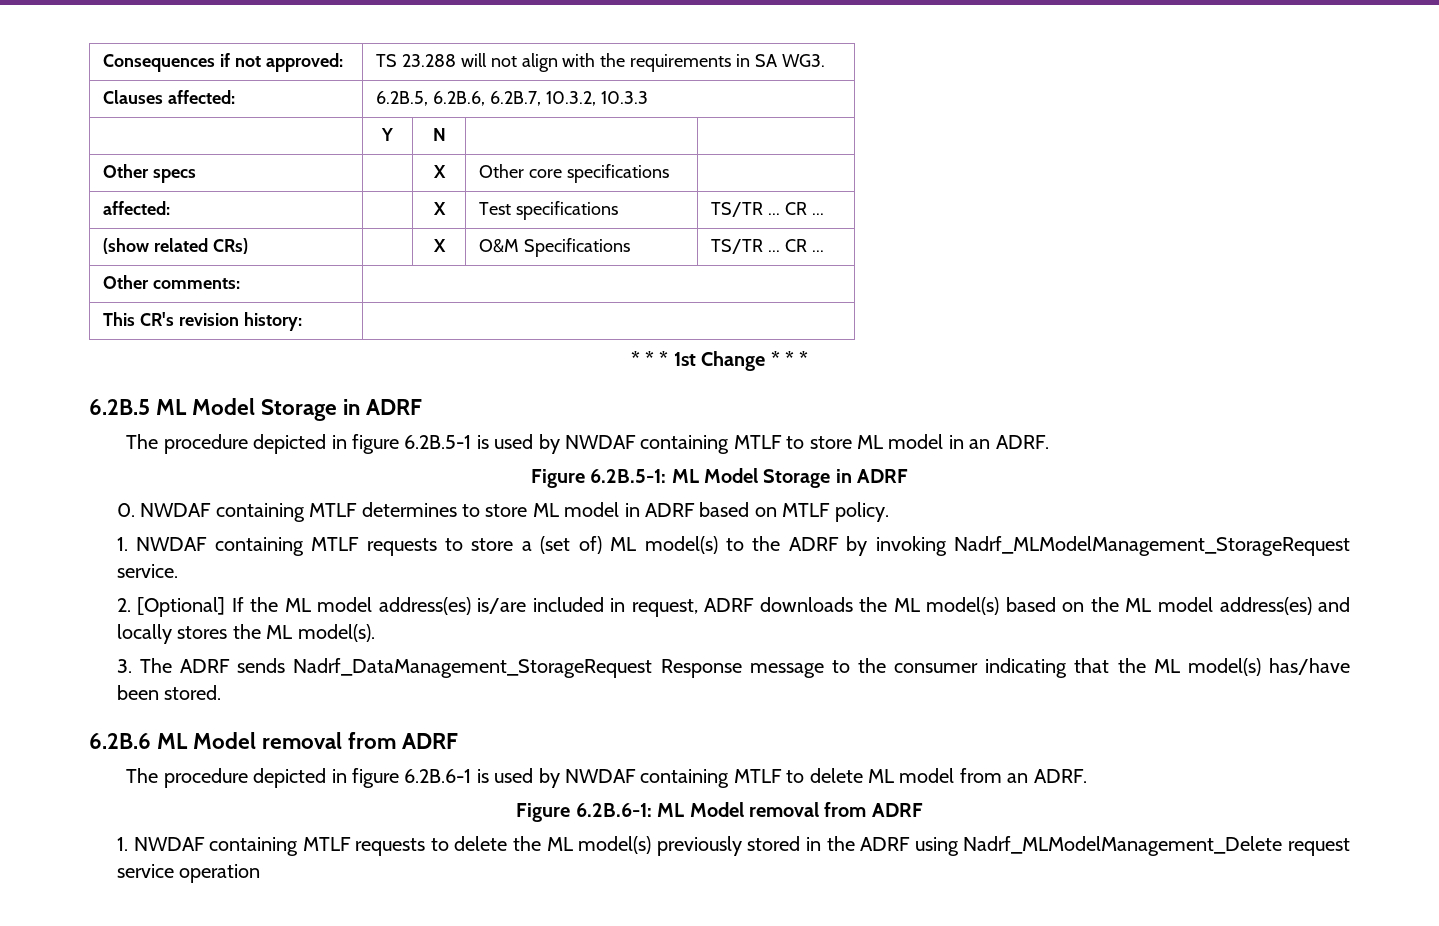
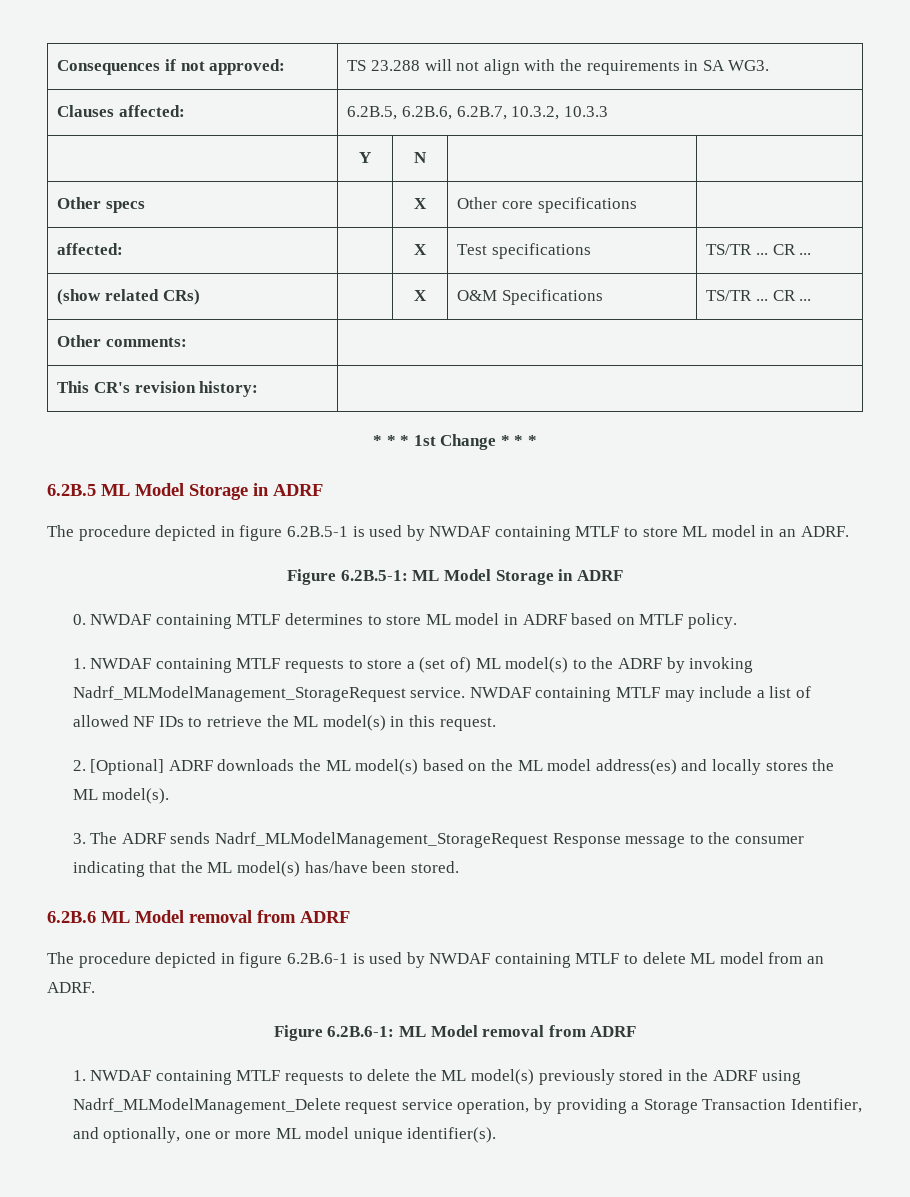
- 1. NWDAF containing MTLF requests to store a (set of) ML model(s) to the ADRF by invoking Nadrf_MLModelManagement_StorageRequest service.
- 2. [Optional] If the ML model address(es) is/are included in request, ADRF downloads the ML model(s) based on the ML model address(es) and locally stores the ML model(s).
+ 1. NWDAF containing MTLF requests to store a (set of) ML model(s) to the ADRF by invoking Nadrf_MLModelManagement_StorageRequest service. NWDAF containing MTLF may include a list of allowed NF IDs to retrieve the ML model(s) in this request.
+ 2. [Optional] ADRF downloads the ML model(s) based on the ML model address(es) and locally stores the ML model(s).
- 3. The ADRF sends Nadrf_DataManagement_StorageRequest Response message to the consumer indicating that the ML model(s) has/have been stored.
+ 3. The ADRF sends Nadrf_MLModelManagement_StorageRequest Response message to the consumer indicating that the ML model(s) has/have been stored.
- 1. NWDAF containing MTLF requests to delete the ML model(s) previously stored in the ADRF using Nadrf_MLModelManagement_Delete request service operation
+ 1. NWDAF containing MTLF requests to delete the ML model(s) previously stored in the ADRF using Nadrf_MLModelManagement_Delete request service operation, by providing a Storage Transaction Identifier, and optionally, one or more ML model unique identifier(s).

